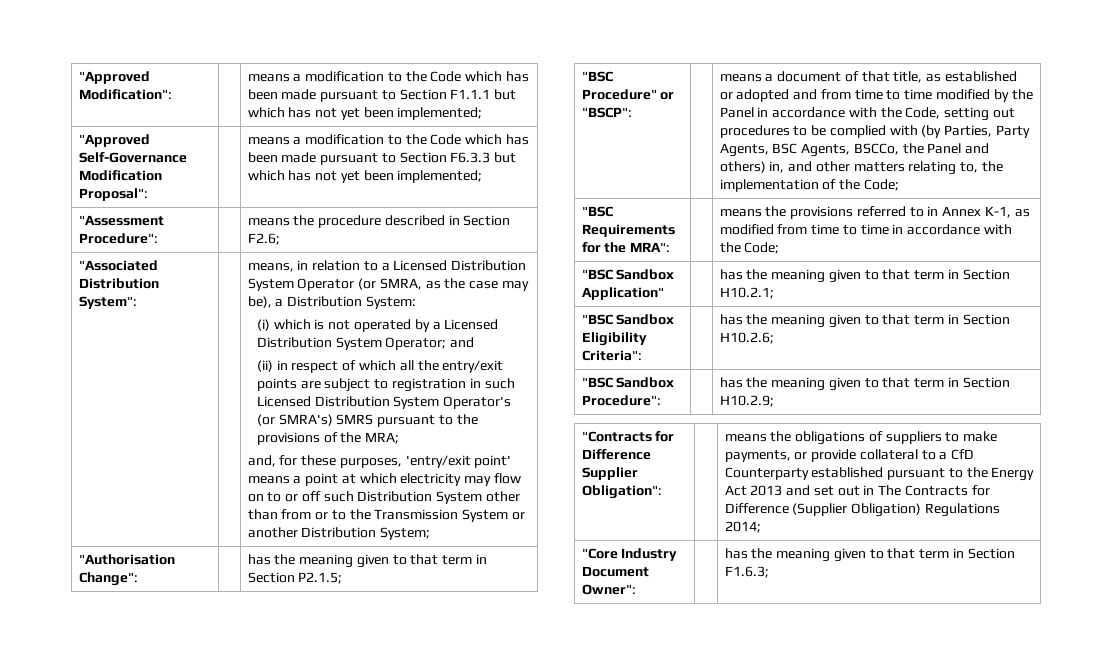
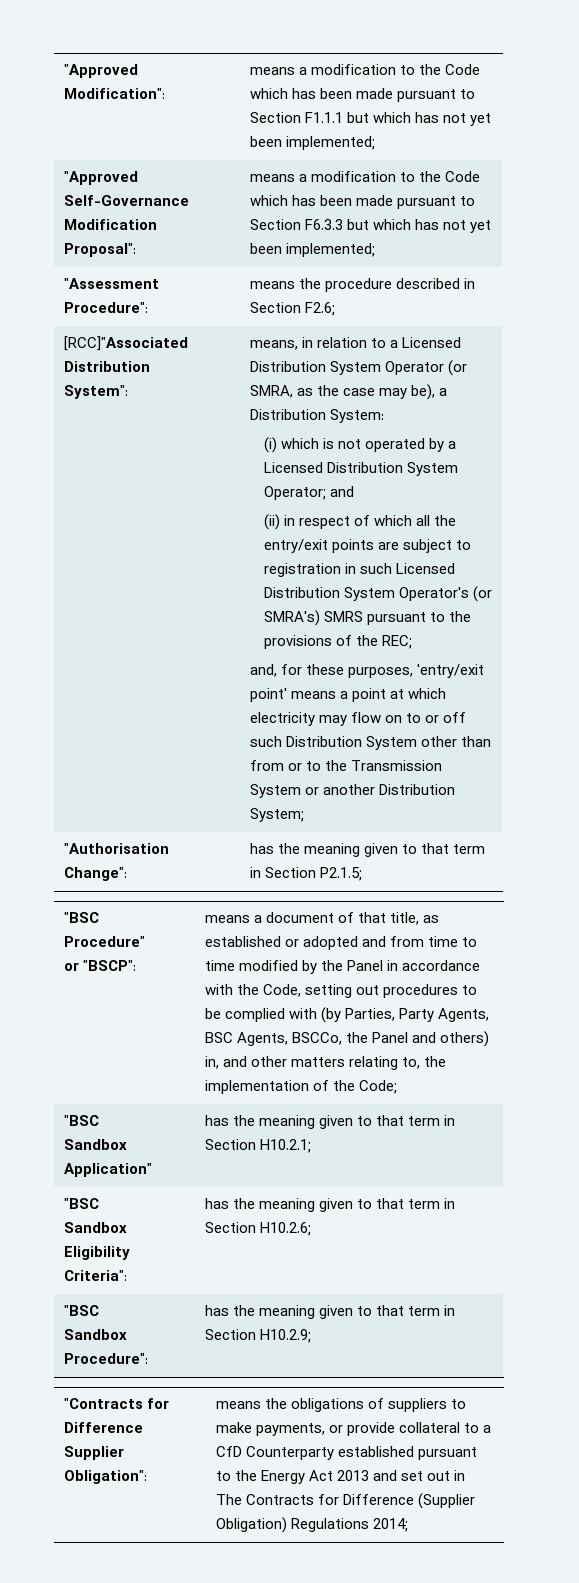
- "Associated Distribution System":
+ [RCC]"Associated Distribution System":
- (ii) in respect of which all the entry/exit points are subject to registration in such Licensed Distribution System Operator's (or SMRA's) SMRS pursuant to the provisions of the MRA;
+ (ii) in respect of which all the entry/exit points are subject to registration in such Licensed Distribution System Operator's (or SMRA's) SMRS pursuant to the provisions of the REC;
- "BSC Requirements for the MRA": | | means the provisions referred to in Annex K-1, as modified from time to time in accordance with the Code;
- "Core Industry Document Owner": | | has the meaning given to that term in Section F1.6.3;

